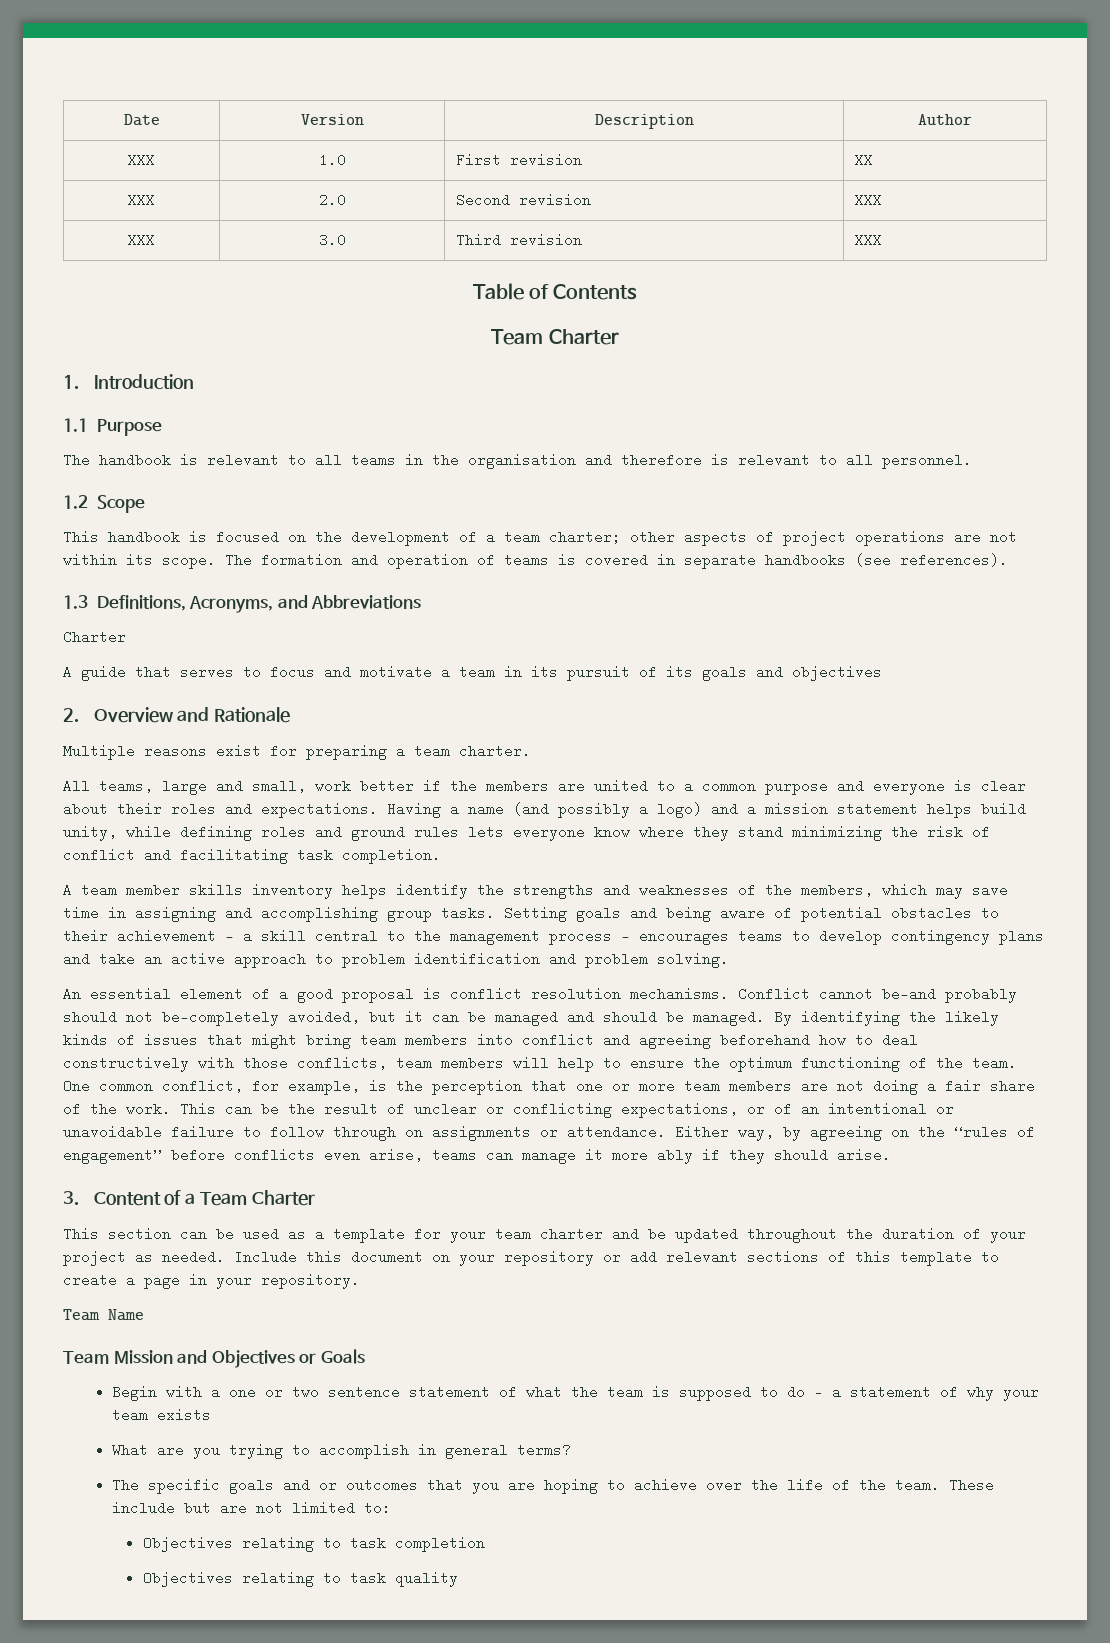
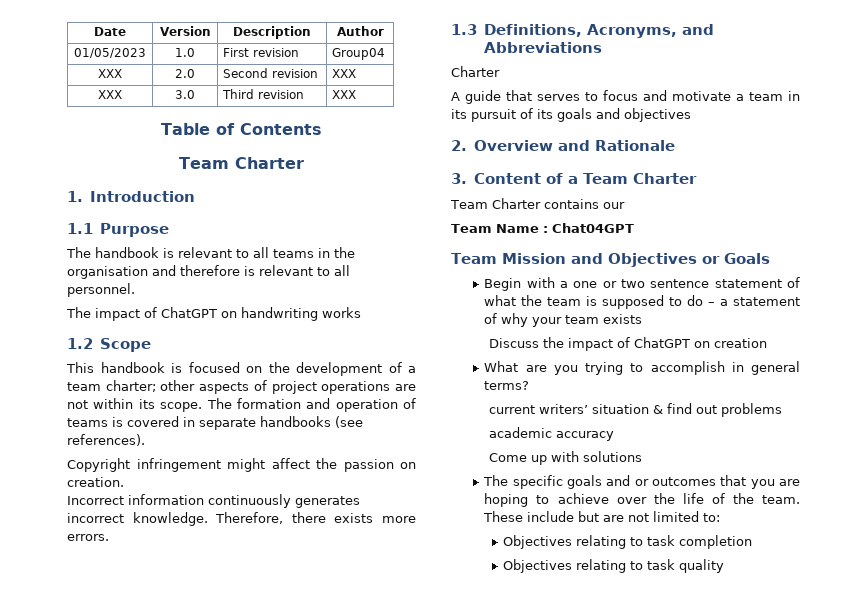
- XXX | 1.0 | First revision | XX
+ 01/05/2023 | 1.0 | First revision | Group04
+ The impact of ChatGPT on handwriting works
+ Copyright infringement might affect the passion on creation.
+ Incorrect information continuously generates incorrect knowledge. Therefore, there exists more errors.
- Multiple reasons exist for preparing a team charter.
- All teams, large and small, work better if the members are united to a common purpose and everyone is clear about their roles and expectations. Having a name (and possibly a logo) and a mission statement helps build unity, while defining roles and ground rules lets everyone know where they stand minimizing the risk of conflict and facilitating task completion.
- A team member skills inventory helps identify the strengths and weaknesses of the members, which may save time in assigning and accomplishing group tasks. Setting goals and being aware of potential obstacles to their achievement — a skill central to the management process — encourages teams to develop contingency plans and take an active approach to problem identification and problem solving.
- An essential element of a good proposal is conflict resolution mechanisms. Conflict cannot be—and probably should not be—completely avoided, but it can be managed and should be managed. By identifying the likely kinds of issues that might bring team members into conflict and agreeing beforehand how to deal constructively with those conflicts, team members will help to ensure the optimum functioning of the team. One common conflict, for example, is the perception that one or more team members are not doing a fair share of the work. This can be the result of unclear or conflicting expectations, or of an intentional or unavoidable failure to follow through on assignments or attendance. Either way, by agreeing on the “rules of engagement” before conflicts even arise, teams can manage it more ably if they should arise.
- This section can be used as a template for your team charter and be updated throughout the duration of your project as needed. Include this document on your repository or add relevant sections of this template to create a page in your repository.
+ Team Charter contains our
- Team Name
+ Team Name : Chat04GPT
+ Discuss the impact of ChatGPT on creation
+ current writers’ situation & find out problems
+ academic accuracy
+ Come up with solutions

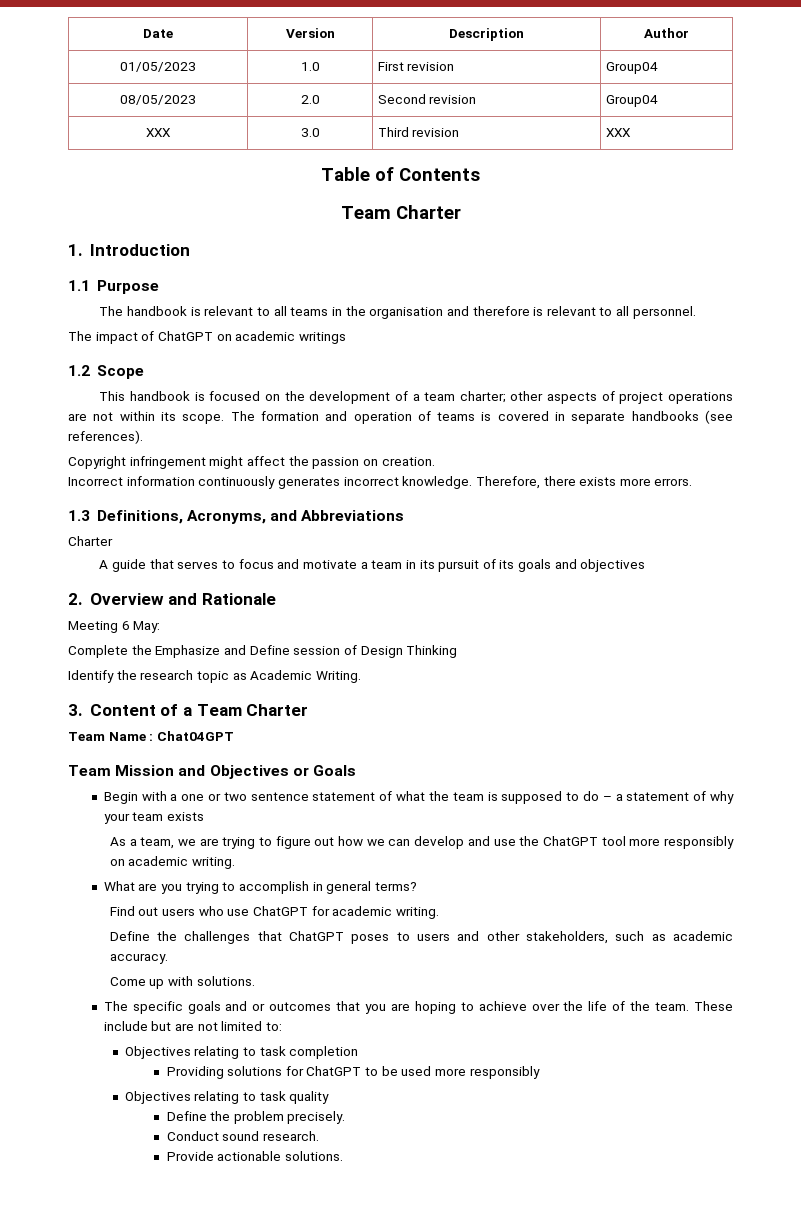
- XXX | 2.0 | Second revision | XXX
+ 08/05/2023 | 2.0 | Second revision | Group04
- The impact of ChatGPT on handwriting works
+ The impact of ChatGPT on academic writings
+ Meeting 6 May:
+ Complete the Emphasize and Define session of Design Thinking
+ Identify the research topic as Academic Writing.
- Team Charter contains our
- Discuss the impact of ChatGPT on creation
+ As a team, we are trying to figure out how we can develop and use the ChatGPT tool more responsibly on academic writing.
- current writers’ situation & find out problems
- academic accuracy
+ Find out users who use ChatGPT for academic writing.
+ Define the challenges that ChatGPT poses to users and other stakeholders, such as academic accuracy.
- Come up with solutions
+ Come up with solutions.
+ Providing solutions for ChatGPT to be used more responsibly
+ Define the problem precisely.
+ Conduct sound research.
+ Provide actionable solutions.

